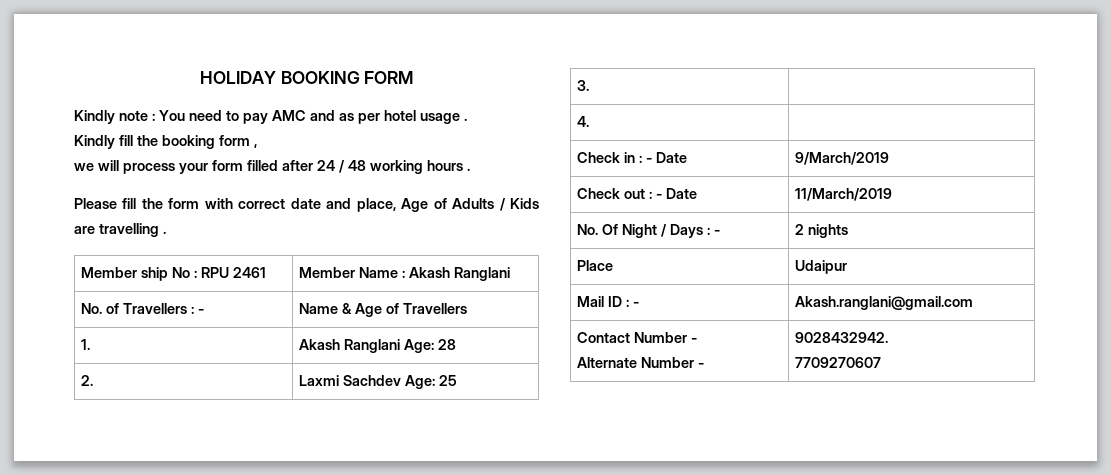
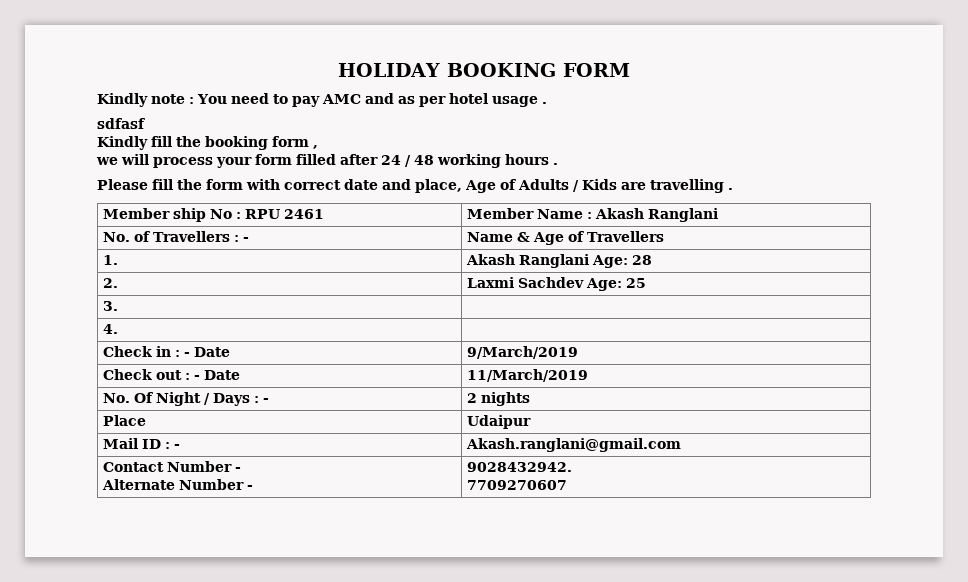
+ sdfasf

